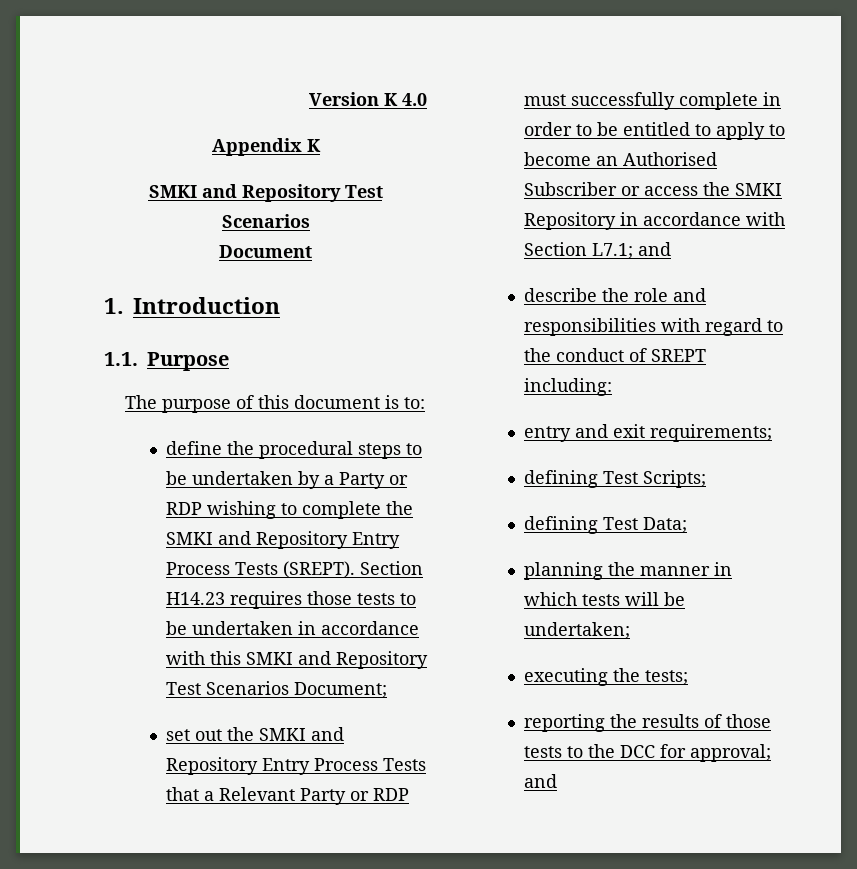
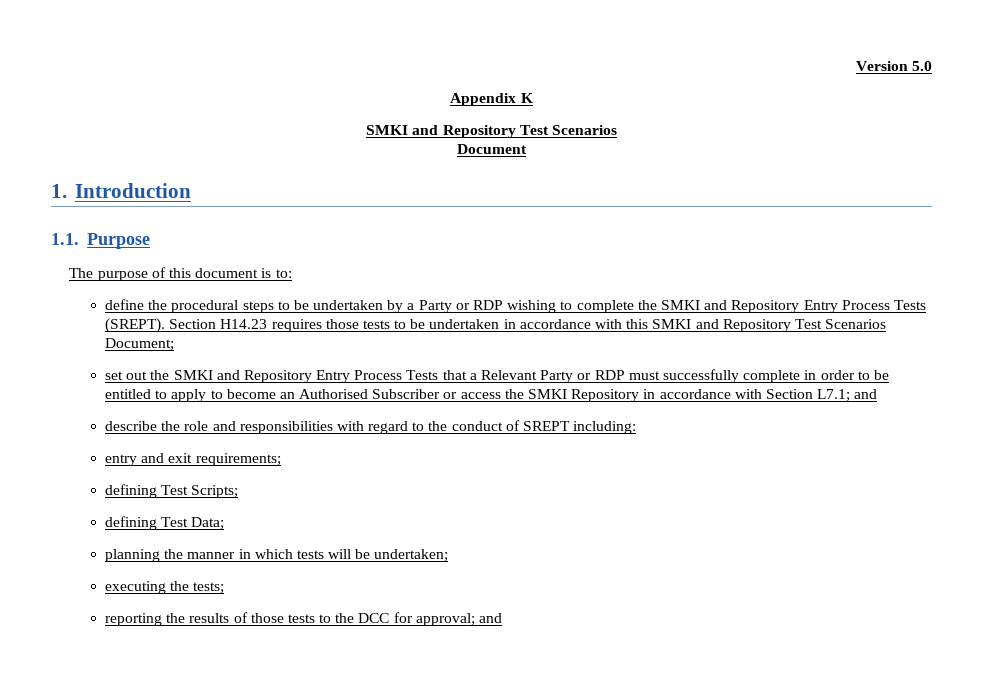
- Version K 4.0
+ Version 5.0

